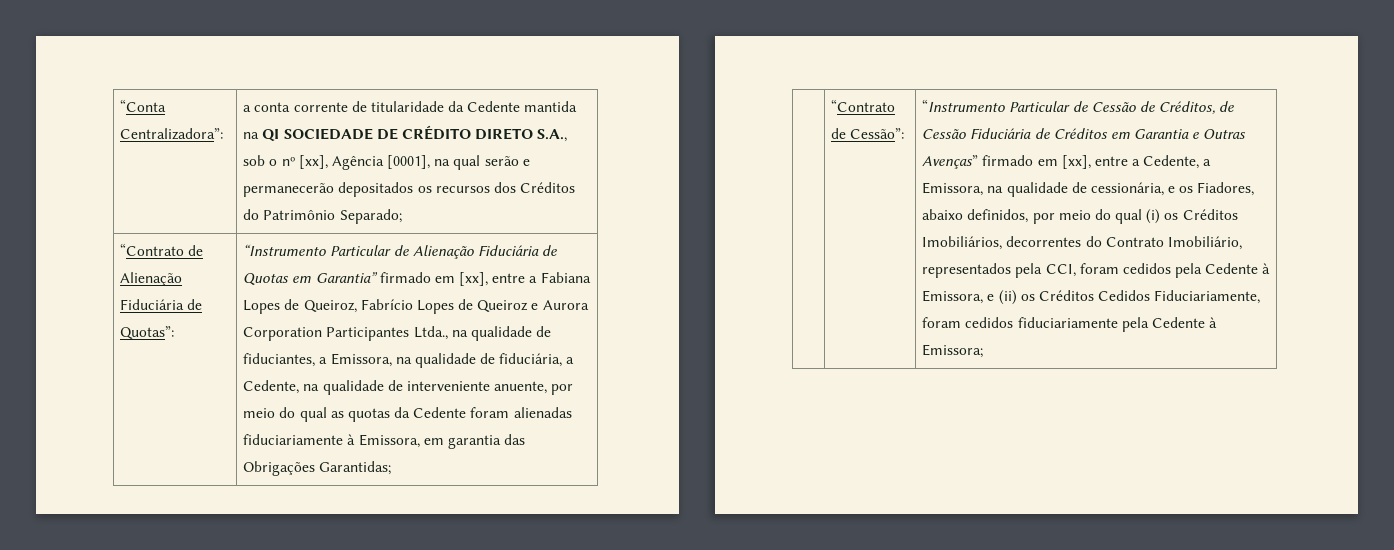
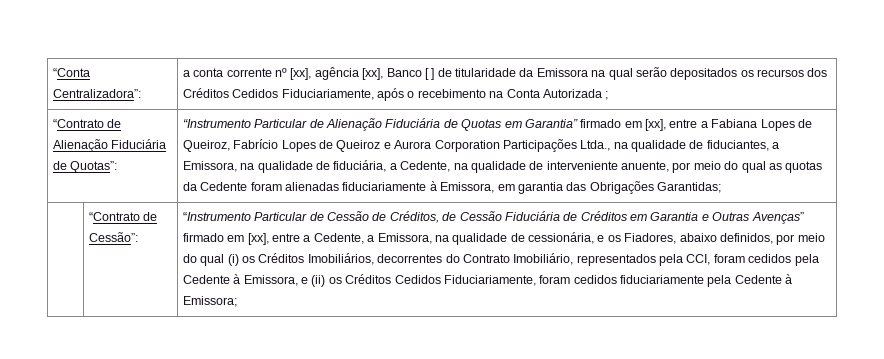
- “Conta Centralizadora”: | a conta corrente de titularidade da Cedente mantida na QI SOCIEDADE DE CRÉDITO DIRETO S.A., sob o nº [xx], Agência [0001], na qual serão e permanecerão depositados os recursos dos Créditos do Patrimônio Separado;
+ “Conta Centralizadora”: | a conta corrente nº [xx], agência [xx], Banco [ ] de titularidade da Emissora na qual serão depositados os recursos dos Créditos Cedidos Fiduciariamente, após o recebimento na Conta Autorizada ;
- “Instrumento Particular de Alienação Fiduciária de Quotas em Garantia” firmado em [xx], entre a Fabiana Lopes de Queiroz, Fabrício Lopes de Queiroz e Aurora Corporation Participantes Ltda., na qualidade de fiduciantes, a Emissora, na qualidade de fiduciária, a Cedente, na qualidade de interveniente anuente, por meio do qual as quotas da Cedente foram alienadas fiduciariamente à Emissora, em garantia das Obrigações Garantidas;
+ “Instrumento Particular de Alienação Fiduciária de Quotas em Garantia” firmado em [xx], entre a Fabiana Lopes de Queiroz, Fabrício Lopes de Queiroz e Aurora Corporation Participações Ltda., na qualidade de fiduciantes, a Emissora, na qualidade de fiduciária, a Cedente, na qualidade de interveniente anuente, por meio do qual as quotas da Cedente foram alienadas fiduciariamente à Emissora, em garantia das Obrigações Garantidas;

